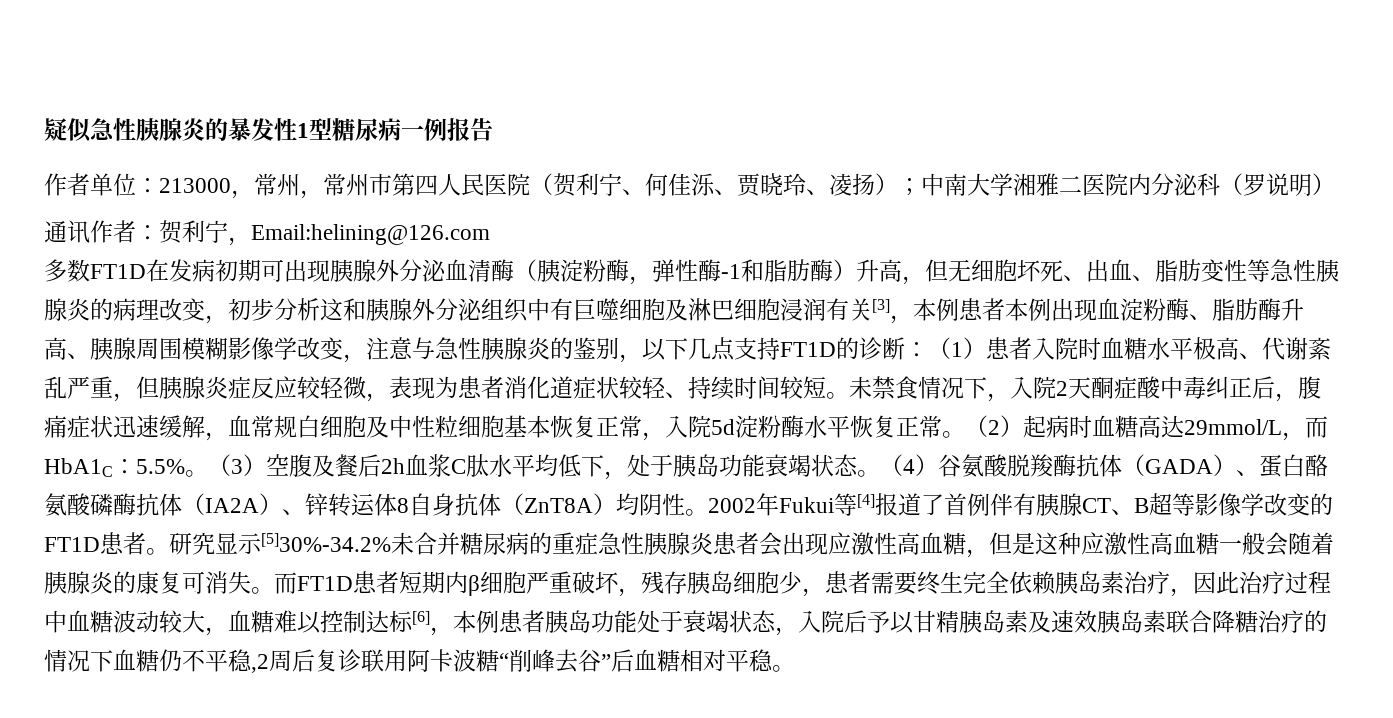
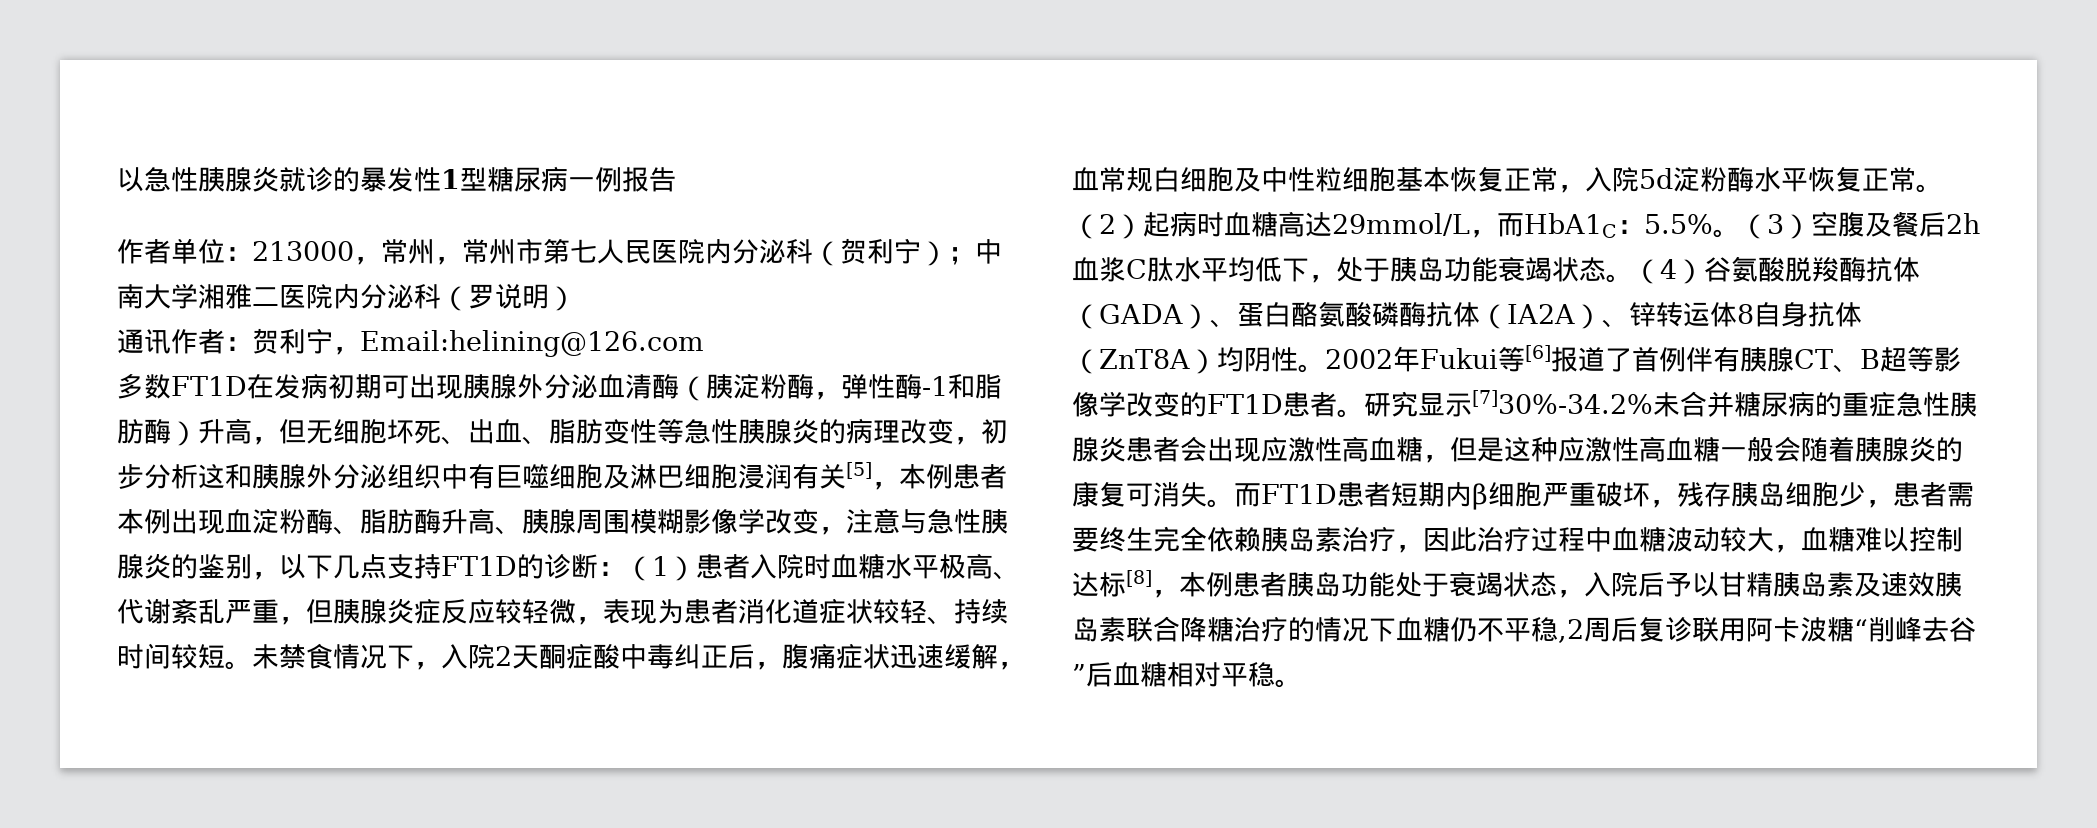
- 疑似急性胰腺炎的暴发性1型糖尿病一例报告
+ 以急性胰腺炎就诊的暴发性1型糖尿病一例报告
- 作者单位：213000，常州，常州市第四人民医院（贺利宁、何佳泺、贾晓玲、凌扬）；中南大学湘雅二医院内分泌科（罗说明）
+ 作者单位：213000，常州，常州市第七人民医院内分泌科（贺利宁）；中南大学湘雅二医院内分泌科（罗说明）
- 多数FT1D在发病初期可出现胰腺外分泌血清酶（胰淀粉酶，弹性酶-1和脂肪酶）升高，但无细胞坏死、出血、脂肪变性等急性胰腺炎的病理改变，初步分析这和胰腺外分泌组织中有巨噬细胞及淋巴细胞浸润有关[3]，本例患者本例出现血淀粉酶、脂肪酶升高、胰腺周围模糊影像学改变，注意与急性胰腺炎的鉴别，以下几点支持FT1D的诊断：
+ 多数FT1D在发病初期可出现胰腺外分泌血清酶（胰淀粉酶，弹性酶-1和脂肪酶）升高，但无细胞坏死、出血、脂肪变性等急性胰腺炎的病理改变，初步分析这和胰腺外分泌组织中有巨噬细胞及淋巴细胞浸润有关[5]，本例患者本例出现血淀粉酶、脂肪酶升高、胰腺周围模糊影像学改变，注意与急性胰腺炎的鉴别，以下几点支持FT1D的诊断：
- 2002年Fukui等[4]报道了首例伴有胰腺CT、B超等影像学改变的FT1D患者。
+ 2002年Fukui等[6]报道了首例伴有胰腺CT、B超等影像学改变的FT1D患者。
- 研究显示[5]30%-34.2%未合并糖尿病的重症急性胰腺炎患者会出现应激性高血糖，但是这种应激性高血糖一般会随着胰腺炎的康复可消失。
+ 研究显示[7]30%-34.2%未合并糖尿病的重症急性胰腺炎患者会出现应激性高血糖，但是这种应激性高血糖一般会随着胰腺炎的康复可消失。
- 而FT1D患者短期内β细胞严重破坏，残存胰岛细胞少，患者需要终生完全依赖胰岛素治疗，因此治疗过程中血糖波动较大，血糖难以控制达标[6]，本例患者胰岛功能处于衰竭状态，入院后予以甘精胰岛素及速效胰岛素联合降糖治疗的情况下血糖仍不平稳,2周后复诊联用阿卡波糖“削峰去谷”后血糖相对平稳。
+ 而FT1D患者短期内β细胞严重破坏，残存胰岛细胞少，患者需要终生完全依赖胰岛素治疗，因此治疗过程中血糖波动较大，血糖难以控制达标[8]，本例患者胰岛功能处于衰竭状态，入院后予以甘精胰岛素及速效胰岛素联合降糖治疗的情况下血糖仍不平稳,2周后复诊联用阿卡波糖“削峰去谷”后血糖相对平稳。

